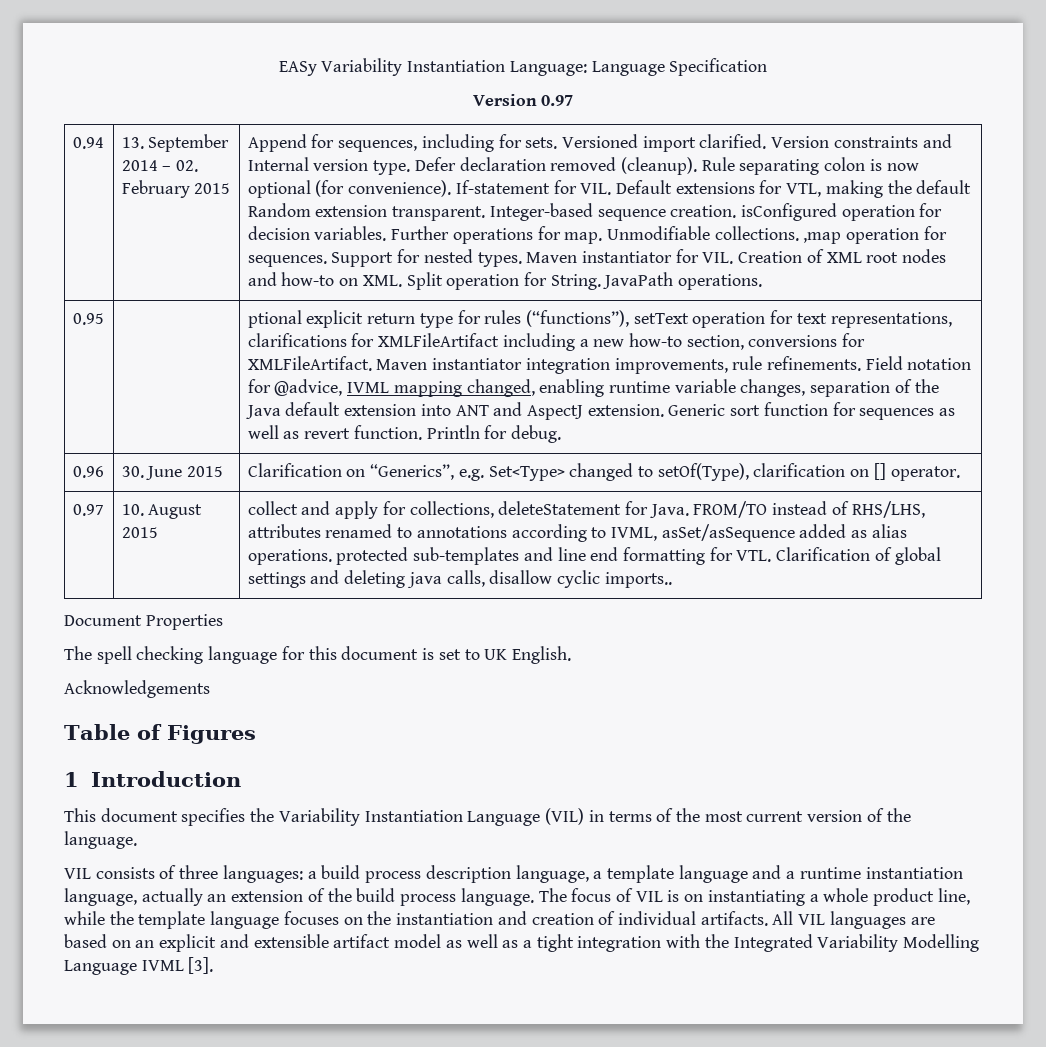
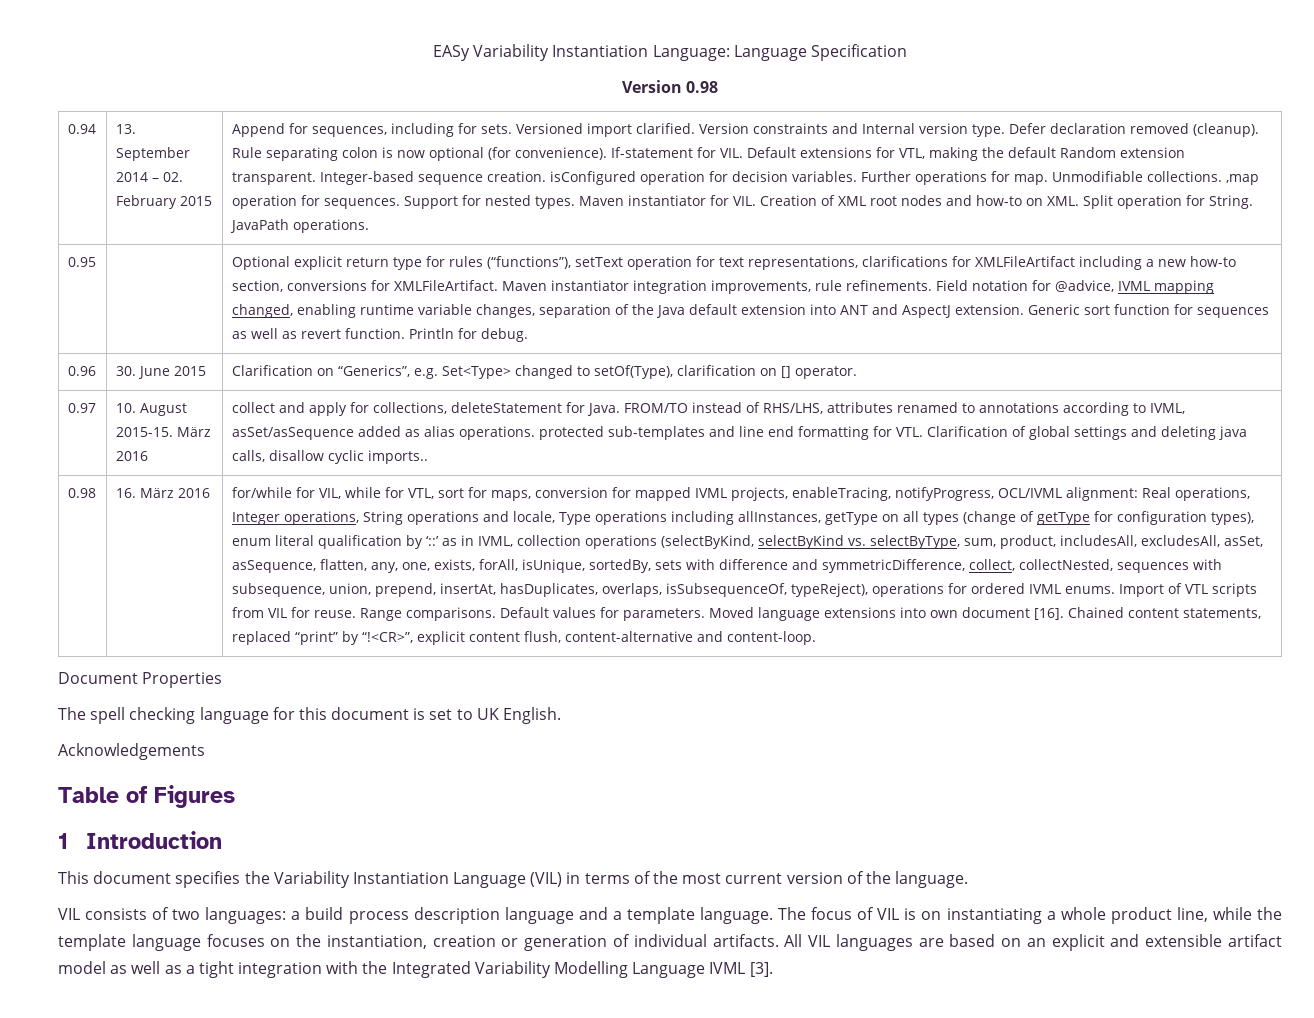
- Version 0.97
+ Version 0.98
- ptional explicit return type for rules (“functions”), setText operation for text representations, clarifications for XMLFileArtifact including a new how-to section, conversions for XMLFileArtifact.
+ Optional explicit return type for rules (“functions”), setText operation for text representations, clarifications for XMLFileArtifact including a new how-to section, conversions for XMLFileArtifact.
- 10. August 2015
+ 10. August 2015-15. März 2016
+ 0.98 | 16. März 2016 | for/while for VIL, while for VTL, sort for maps, conversion for mapped IVML projects, enableTracing, notifyProgress, OCL/IVML alignment: Real operations, Integer operations, String operations and locale, Type operations including allInstances, getType on all types (change of getType for configuration types), enum literal qualification by ‘::’ as in IVML, collection operations (selectByKind, selectByKind vs. selectByType, sum, product, includesAll, excludesAll, asSet, asSequence, flatten, any, one, exists, forAll, isUnique, sortedBy, sets with difference and symmetricDifference, collect, collectNested, sequences with subsequence, union, prepend, insertAt, hasDuplicates, overlaps, isSubsequenceOf, typeReject), operations for ordered IVML enums. Import of VTL scripts from VIL for reuse. Range comparisons. Default values for parameters. Moved language extensions into own document [16]. Chained content statements, replaced “print” by “!<CR>”, explicit content flush, content-alternative and content-loop.
- VIL consists of three languages: a build process description language, a template language and a runtime instantiation language, actually an extension of the build process language.
+ VIL consists of two languages: a build process description language and a template language.
- The focus of VIL is on instantiating a whole product line, while the template language focuses on the instantiation and creation of individual artifacts.
+ The focus of VIL is on instantiating a whole product line, while the template language focuses on the instantiation, creation or generation of individual artifacts.

